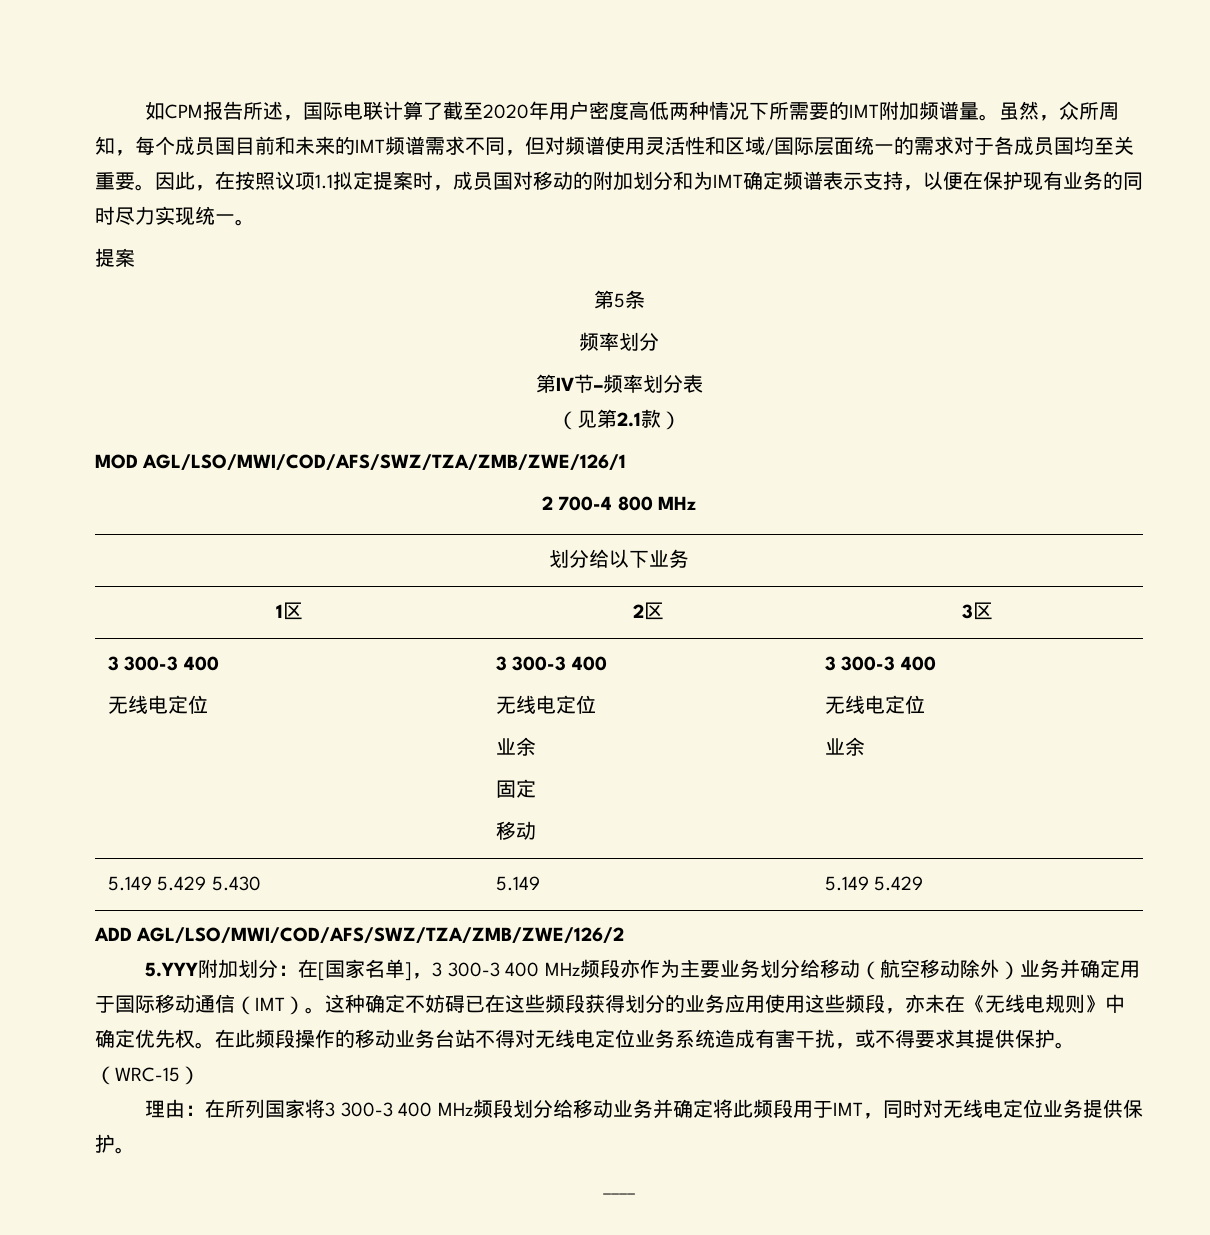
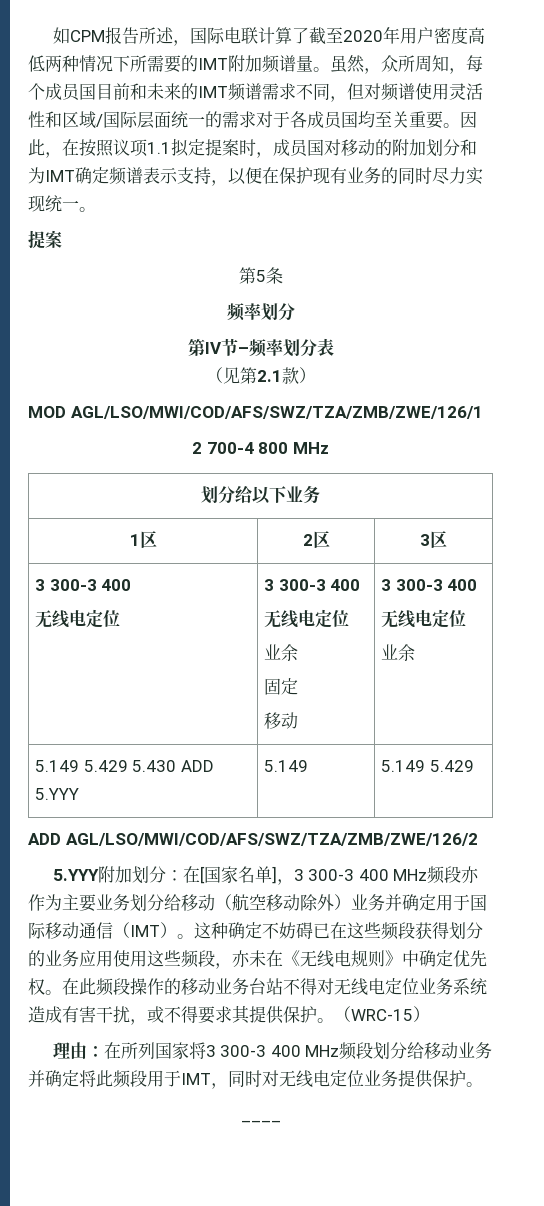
- 5.149 5.429 5.430 | 5.149 | 5.149 5.429
+ 5.149 5.429 5.430 ADD 5.YYY | 5.149 | 5.149 5.429

